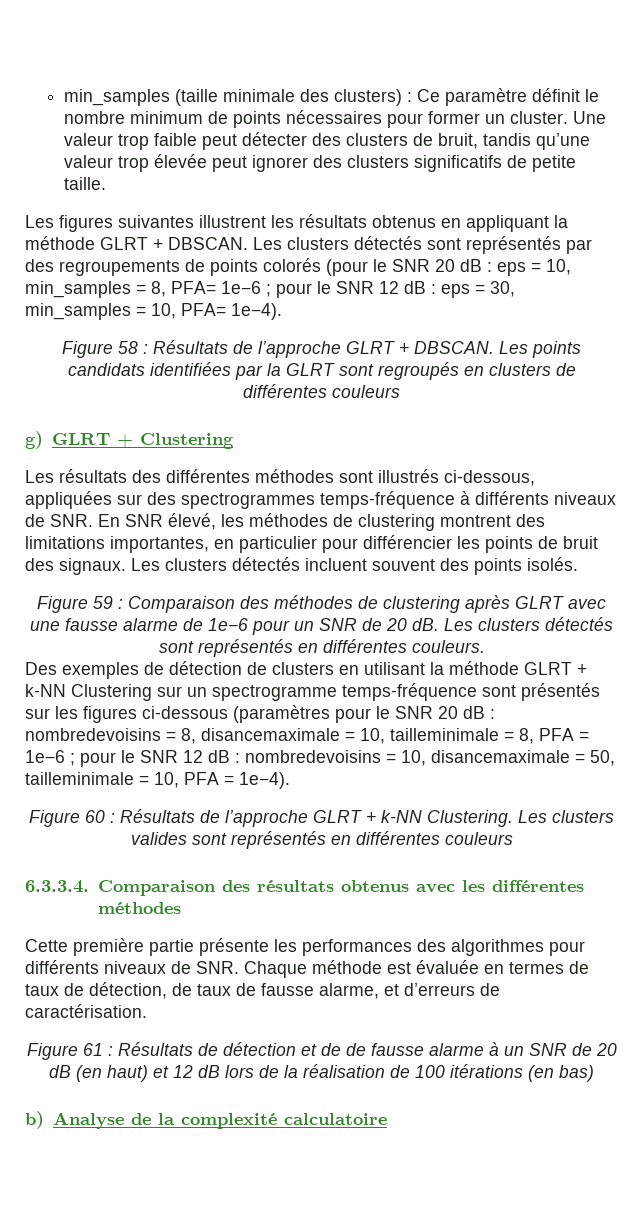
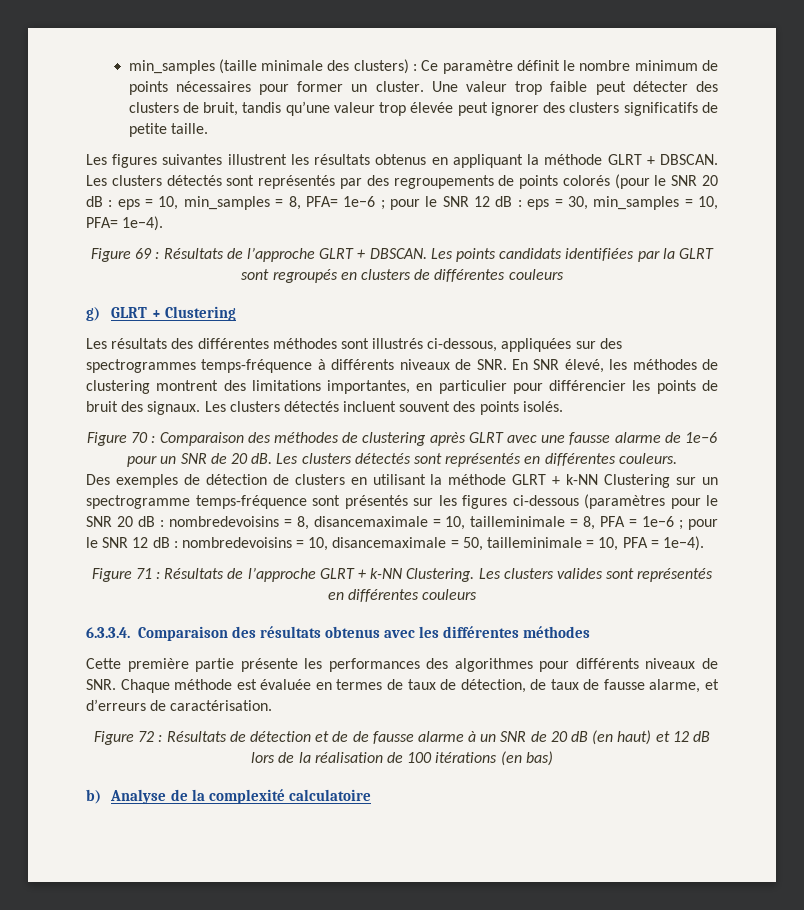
- Figure 58 : Résultats de l’approche GLRT + DBSCAN.
+ Figure 69 : Résultats de l’approche GLRT + DBSCAN.
- Figure 59 : Comparaison des méthodes de clustering après GLRT avec une fausse alarme de 1e−6 pour un SNR de 20 dB.
+ Figure 70 : Comparaison des méthodes de clustering après GLRT avec une fausse alarme de 1e−6 pour un SNR de 20 dB.
- Figure 60 : Résultats de l’approche GLRT + k-NN Clustering.
+ Figure 71 : Résultats de l’approche GLRT + k-NN Clustering.
- Figure 61 : Résultats de détection et de de fausse alarme à un SNR de 20 dB (en haut) et 12 dB lors de la réalisation de 100 itérations (en bas)
+ Figure 72 : Résultats de détection et de de fausse alarme à un SNR de 20 dB (en haut) et 12 dB lors de la réalisation de 100 itérations (en bas)

